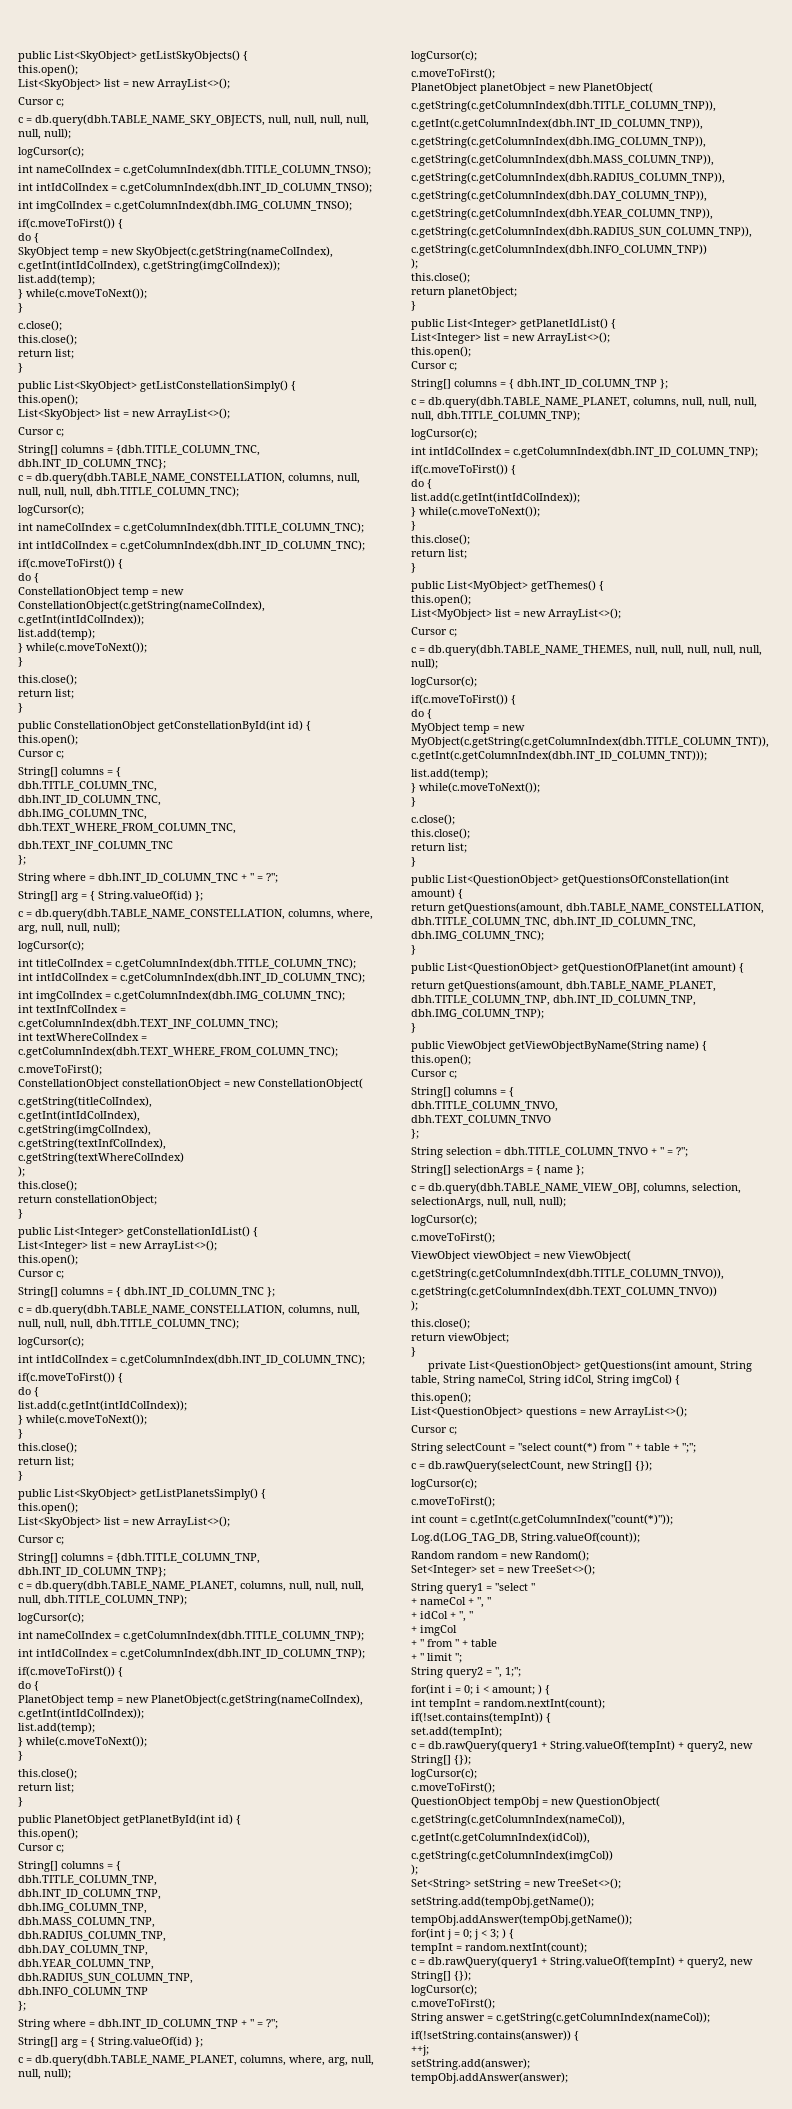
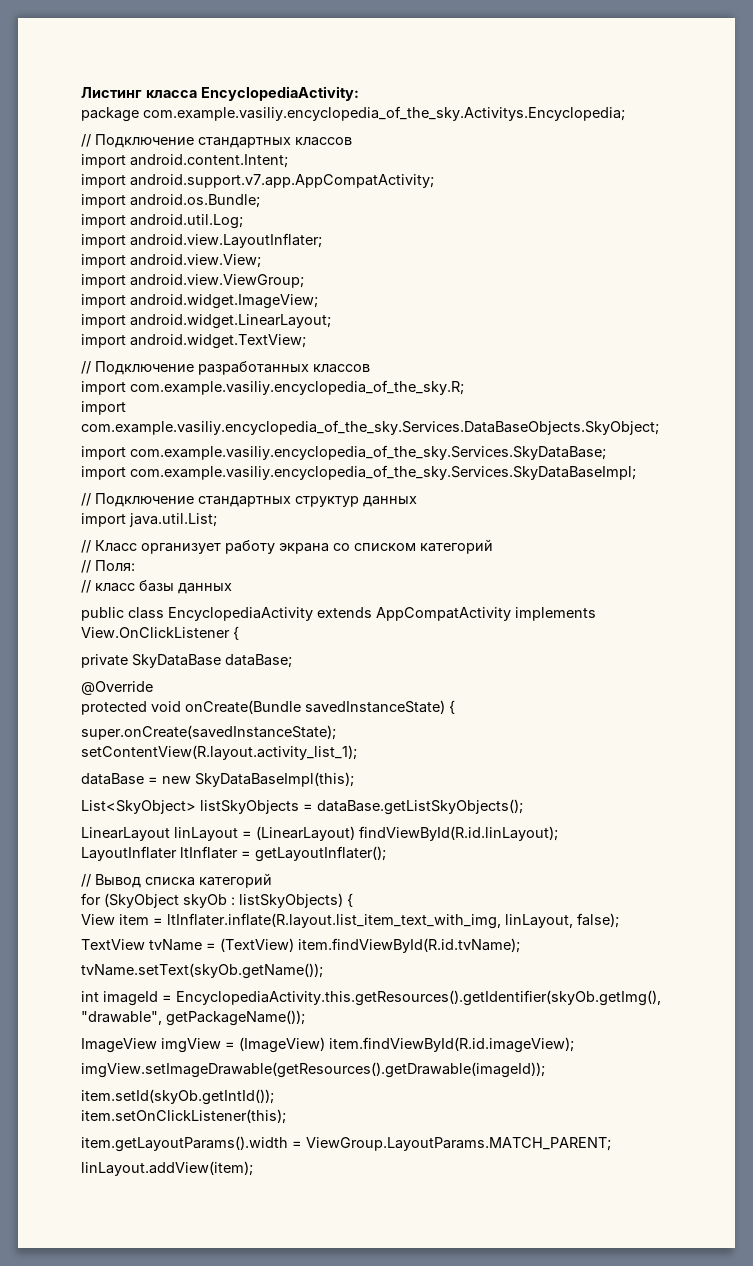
- public List<SkyObject> getListSkyObjects() {
- this.open();
- List<SkyObject> list = new ArrayList<>();
- Cursor c;
- c = db.query(dbh.TABLE_NAME_SKY_OBJECTS, null, null, null, null, null, null);
- logCursor(c);
- int nameColIndex = c.getColumnIndex(dbh.TITLE_COLUMN_TNSO);
- int intIdColIndex = c.getColumnIndex(dbh.INT_ID_COLUMN_TNSO);
- int imgColIndex = c.getColumnIndex(dbh.IMG_COLUMN_TNSO);
- if(c.moveToFirst()) {
- do {
- SkyObject temp = new SkyObject(c.getString(nameColIndex), c.getInt(intIdColIndex), c.getString(imgColIndex));
- list.add(temp);
- } while(c.moveToNext());
- }
- c.close();
- this.close();
- return list;
- }
- public List<SkyObject> getListConstellationSimply() {
- this.open();
- List<SkyObject> list = new ArrayList<>();
- Cursor c;
- String[] columns = {dbh.TITLE_COLUMN_TNC, dbh.INT_ID_COLUMN_TNC};
- c = db.query(dbh.TABLE_NAME_CONSTELLATION, columns, null, null, null, null, dbh.TITLE_COLUMN_TNC);
- logCursor(c);
- int nameColIndex = c.getColumnIndex(dbh.TITLE_COLUMN_TNC);
- int intIdColIndex = c.getColumnIndex(dbh.INT_ID_COLUMN_TNC);
- if(c.moveToFirst()) {
- do {
- ConstellationObject temp = new ConstellationObject(c.getString(nameColIndex), c.getInt(intIdColIndex));
- list.add(temp);
- } while(c.moveToNext());
- }
- this.close();
- return list;
- }
- public ConstellationObject getConstellationById(int id) {
- this.open();
- Cursor c;
- String[] columns = {
- dbh.TITLE_COLUMN_TNC,
- dbh.INT_ID_COLUMN_TNC,
- dbh.IMG_COLUMN_TNC,
- dbh.TEXT_WHERE_FROM_COLUMN_TNC,
- dbh.TEXT_INF_COLUMN_TNC
- };
- String where = dbh.INT_ID_COLUMN_TNC + " = ?";
- String[] arg = { String.valueOf(id) };
- c = db.query(dbh.TABLE_NAME_CONSTELLATION, columns, where, arg, null, null, null);
- logCursor(c);
- int titleColIndex = c.getColumnIndex(dbh.TITLE_COLUMN_TNC);
- int intIdColIndex = c.getColumnIndex(dbh.INT_ID_COLUMN_TNC);
- int imgColIndex = c.getColumnIndex(dbh.IMG_COLUMN_TNC);
- int textInfColIndex = c.getColumnIndex(dbh.TEXT_INF_COLUMN_TNC);
- int textWhereColIndex = c.getColumnIndex(dbh.TEXT_WHERE_FROM_COLUMN_TNC);
- c.moveToFirst();
- ConstellationObject constellationObject = new ConstellationObject(
- c.getString(titleColIndex),
- c.getInt(intIdColIndex),
- c.getString(imgColIndex),
- c.getString(textInfColIndex),
- c.getString(textWhereColIndex)
- );
- this.close();
- return constellationObject;
- }
- public List<Integer> getConstellationIdList() {
- List<Integer> list = new ArrayList<>();
- this.open();
- Cursor c;
- String[] columns = { dbh.INT_ID_COLUMN_TNC };
- c = db.query(dbh.TABLE_NAME_CONSTELLATION, columns, null, null, null, null, dbh.TITLE_COLUMN_TNC);
- logCursor(c);
- int intIdColIndex = c.getColumnIndex(dbh.INT_ID_COLUMN_TNC);
- if(c.moveToFirst()) {
- do {
- list.add(c.getInt(intIdColIndex));
- } while(c.moveToNext());
- }
- this.close();
- return list;
- }
- public List<SkyObject> getListPlanetsSimply() {
- this.open();
- List<SkyObject> list = new ArrayList<>();
- Cursor c;
- String[] columns = {dbh.TITLE_COLUMN_TNP, dbh.INT_ID_COLUMN_TNP};
- c = db.query(dbh.TABLE_NAME_PLANET, columns, null, null, null, null, dbh.TITLE_COLUMN_TNP);
- logCursor(c);
- int nameColIndex = c.getColumnIndex(dbh.TITLE_COLUMN_TNP);
- int intIdColIndex = c.getColumnIndex(dbh.INT_ID_COLUMN_TNP);
- if(c.moveToFirst()) {
- do {
- PlanetObject temp = new PlanetObject(c.getString(nameColIndex), c.getInt(intIdColIndex));
- list.add(temp);
- } while(c.moveToNext());
- }
- this.close();
- return list;
- }
- public PlanetObject getPlanetById(int id) {
- this.open();
- Cursor c;
- String[] columns = {
- dbh.TITLE_COLUMN_TNP,
- dbh.INT_ID_COLUMN_TNP,
- dbh.IMG_COLUMN_TNP,
- dbh.MASS_COLUMN_TNP,
- dbh.RADIUS_COLUMN_TNP,
- dbh.DAY_COLUMN_TNP,
- dbh.YEAR_COLUMN_TNP,
- dbh.RADIUS_SUN_COLUMN_TNP,
- dbh.INFO_COLUMN_TNP
- };
- String where = dbh.INT_ID_COLUMN_TNP + " = ?";
- String[] arg = { String.valueOf(id) };
- c = db.query(dbh.TABLE_NAME_PLANET, columns, where, arg, null, null, null);
- logCursor(c);
- c.moveToFirst();
- PlanetObject planetObject = new PlanetObject(
- c.getString(c.getColumnIndex(dbh.TITLE_COLUMN_TNP)),
- c.getInt(c.getColumnIndex(dbh.INT_ID_COLUMN_TNP)),
- c.getString(c.getColumnIndex(dbh.IMG_COLUMN_TNP)),
- c.getString(c.getColumnIndex(dbh.MASS_COLUMN_TNP)),
- c.getString(c.getColumnIndex(dbh.RADIUS_COLUMN_TNP)),
- c.getString(c.getColumnIndex(dbh.DAY_COLUMN_TNP)),
- c.getString(c.getColumnIndex(dbh.YEAR_COLUMN_TNP)),
- c.getString(c.getColumnIndex(dbh.RADIUS_SUN_COLUMN_TNP)),
- c.getString(c.getColumnIndex(dbh.INFO_COLUMN_TNP))
- );
- this.close();
- return planetObject;
- }
- public List<Integer> getPlanetIdList() {
- List<Integer> list = new ArrayList<>();
- this.open();
- Cursor c;
- String[] columns = { dbh.INT_ID_COLUMN_TNP };
- c = db.query(dbh.TABLE_NAME_PLANET, columns, null, null, null, null, dbh.TITLE_COLUMN_TNP);
- logCursor(c);
- int intIdColIndex = c.getColumnIndex(dbh.INT_ID_COLUMN_TNP);
- if(c.moveToFirst()) {
- do {
- list.add(c.getInt(intIdColIndex));
- } while(c.moveToNext());
- }
- this.close();
- return list;
- }
- public List<MyObject> getThemes() {
- this.open();
- List<MyObject> list = new ArrayList<>();
- Cursor c;
- c = db.query(dbh.TABLE_NAME_THEMES, null, null, null, null, null, null);
- logCursor(c);
- if(c.moveToFirst()) {
- do {
- MyObject temp = new MyObject(c.getString(c.getColumnIndex(dbh.TITLE_COLUMN_TNT)), c.getInt(c.getColumnIndex(dbh.INT_ID_COLUMN_TNT)));
- list.add(temp);
- } while(c.moveToNext());
- }
- c.close();
- this.close();
- return list;
- }
- public List<QuestionObject> getQuestionsOfConstellation(int amount) {
- return getQuestions(amount, dbh.TABLE_NAME_CONSTELLATION, dbh.TITLE_COLUMN_TNC, dbh.INT_ID_COLUMN_TNC, dbh.IMG_COLUMN_TNC);
- }
- public List<QuestionObject> getQuestionOfPlanet(int amount) {
- return getQuestions(amount, dbh.TABLE_NAME_PLANET, dbh.TITLE_COLUMN_TNP, dbh.INT_ID_COLUMN_TNP, dbh.IMG_COLUMN_TNP);
- }
- public ViewObject getViewObjectByName(String name) {
- this.open();
- Cursor c;
- String[] columns = {
- dbh.TITLE_COLUMN_TNVO,
- dbh.TEXT_COLUMN_TNVO
- };
- String selection = dbh.TITLE_COLUMN_TNVO + " = ?";
- String[] selectionArgs = { name };
- c = db.query(dbh.TABLE_NAME_VIEW_OBJ, columns, selection, selectionArgs, null, null, null);
- logCursor(c);
- c.moveToFirst();
- ViewObject viewObject = new ViewObject(
- c.getString(c.getColumnIndex(dbh.TITLE_COLUMN_TNVO)),
- c.getString(c.getColumnIndex(dbh.TEXT_COLUMN_TNVO))
- );
- this.close();
- return viewObject;
- }
- private List<QuestionObject> getQuestions(int amount, String table, String nameCol, String idCol, String imgCol) {
- this.open();
- List<QuestionObject> questions = new ArrayList<>();
- Cursor c;
- String selectCount = "select count(*) from " + table + ";";
- c = db.rawQuery(selectCount, new String[] {});
- logCursor(c);
- c.moveToFirst();
- int count = c.getInt(c.getColumnIndex("count(*)"));
- Log.d(LOG_TAG_DB, String.valueOf(count));
- Random random = new Random();
- Set<Integer> set = new TreeSet<>();
- String query1 = "select "
- + nameCol + ", "
- + idCol + ", "
- + imgCol
- + " from " + table
- + " limit ";
- String query2 = ", 1;";
- for(int i = 0; i < amount; ) {
- int tempInt = random.nextInt(count);
- if(!set.contains(tempInt)) {
- set.add(tempInt);
- c = db.rawQuery(query1 + String.valueOf(tempInt) + query2, new String[] {});
- logCursor(c);
- c.moveToFirst();
- QuestionObject tempObj = new QuestionObject(
- c.getString(c.getColumnIndex(nameCol)),
- c.getInt(c.getColumnIndex(idCol)),
- c.getString(c.getColumnIndex(imgCol))
- );
- Set<String> setString = new TreeSet<>();
- setString.add(tempObj.getName());
- tempObj.addAnswer(tempObj.getName());
- for(int j = 0; j < 3; ) {
- tempInt = random.nextInt(count);
- c = db.rawQuery(query1 + String.valueOf(tempInt) + query2, new String[] {});
- logCursor(c);
- c.moveToFirst();
- String answer = c.getString(c.getColumnIndex(nameCol));
- if(!setString.contains(answer)) {
- ++j;
- setString.add(answer);
- tempObj.addAnswer(answer);
+ Листинг класса EncyclopediaActivity:
+ package com.example.vasiliy.encyclopedia_of_the_sky.Activitys.Encyclopedia;
+ // Подключение стандартных классов
+ import android.content.Intent;
+ import android.support.v7.app.AppCompatActivity;
+ import android.os.Bundle;
+ import android.util.Log;
+ import android.view.LayoutInflater;
+ import android.view.View;
+ import android.view.ViewGroup;
+ import android.widget.ImageView;
+ import android.widget.LinearLayout;
+ import android.widget.TextView;
+ // Подключение разработанных классов
+ import com.example.vasiliy.encyclopedia_of_the_sky.R;
+ import com.example.vasiliy.encyclopedia_of_the_sky.Services.DataBaseObjects.SkyObject;
+ import com.example.vasiliy.encyclopedia_of_the_sky.Services.SkyDataBase;
+ import com.example.vasiliy.encyclopedia_of_the_sky.Services.SkyDataBaseImpl;
+ // Подключение стандартных структур данных
+ import java.util.List;
+ // Класс организует работу экрана со списком категорий
+ // Поля:
+ // класс базы данных
+ public class EncyclopediaActivity extends AppCompatActivity implements View.OnClickListener {
+ private SkyDataBase dataBase;
+ @Override
+ protected void onCreate(Bundle savedInstanceState) {
+ super.onCreate(savedInstanceState);
+ setContentView(R.layout.activity_list_1);
+ dataBase = new SkyDataBaseImpl(this);
+ List<SkyObject> listSkyObjects = dataBase.getListSkyObjects();
+ LinearLayout linLayout = (LinearLayout) findViewById(R.id.linLayout);
+ LayoutInflater ltInflater = getLayoutInflater();
+ // Вывод списка категорий
+ for (SkyObject skyOb : listSkyObjects) {
+ View item = ltInflater.inflate(R.layout.list_item_text_with_img, linLayout, false);
+ TextView tvName = (TextView) item.findViewById(R.id.tvName);
+ tvName.setText(skyOb.getName());
+ int imageId = EncyclopediaActivity.this.getResources().getIdentifier(skyOb.getImg(), "drawable", getPackageName());
+ ImageView imgView = (ImageView) item.findViewById(R.id.imageView);
+ imgView.setImageDrawable(getResources().getDrawable(imageId));
+ item.setId(skyOb.getIntId());
+ item.setOnClickListener(this);
+ item.getLayoutParams().width = ViewGroup.LayoutParams.MATCH_PARENT;
+ linLayout.addView(item);

